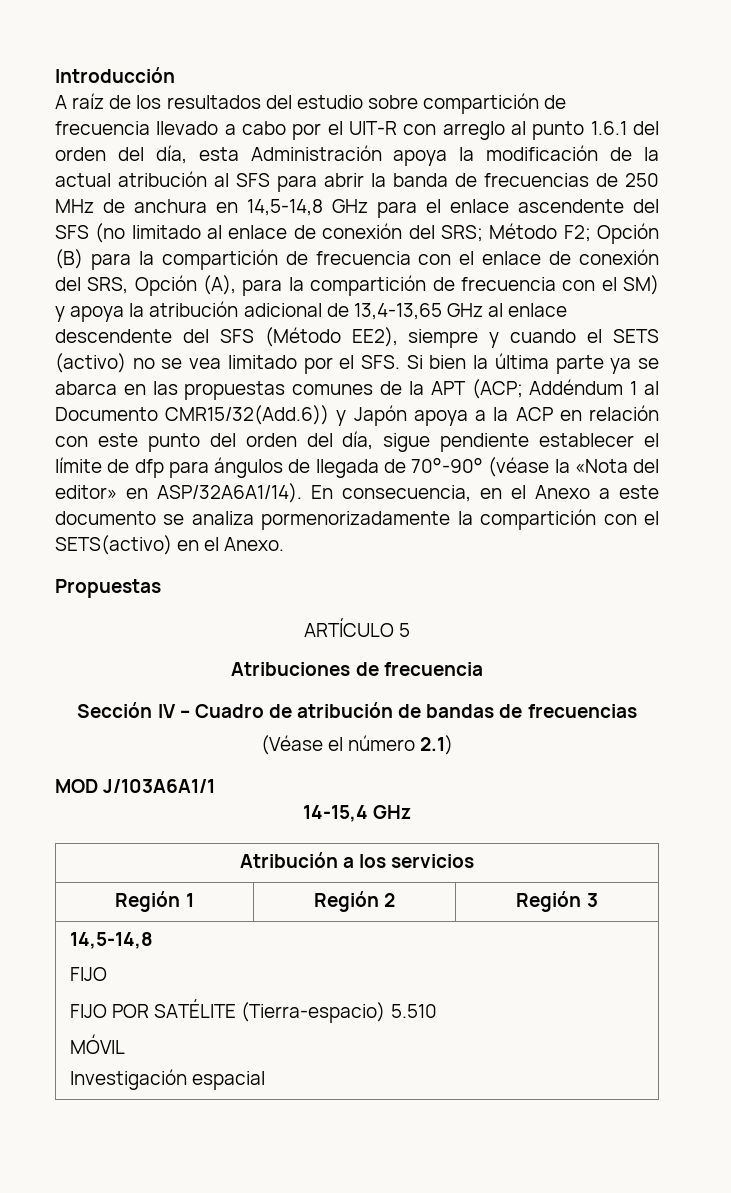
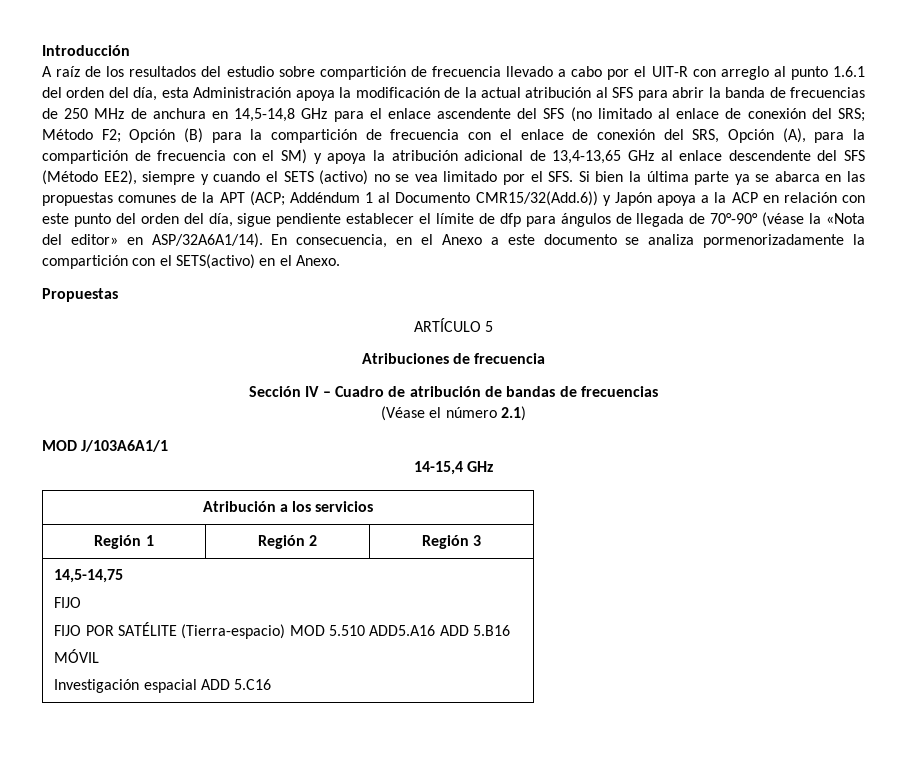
  Región 1 | Región 2 | Región 3
- 14,5-14,8
+ 14,5-14,75
  FIJO
- FIJO POR SATÉLITE (Tierra-espacio) 5.510
+ FIJO POR SATÉLITE (Tierra-espacio) MOD 5.510 ADD5.A16 ADD 5.B16
  MÓVIL
- Investigación espacial
+ Investigación espacial ADD 5.C16

